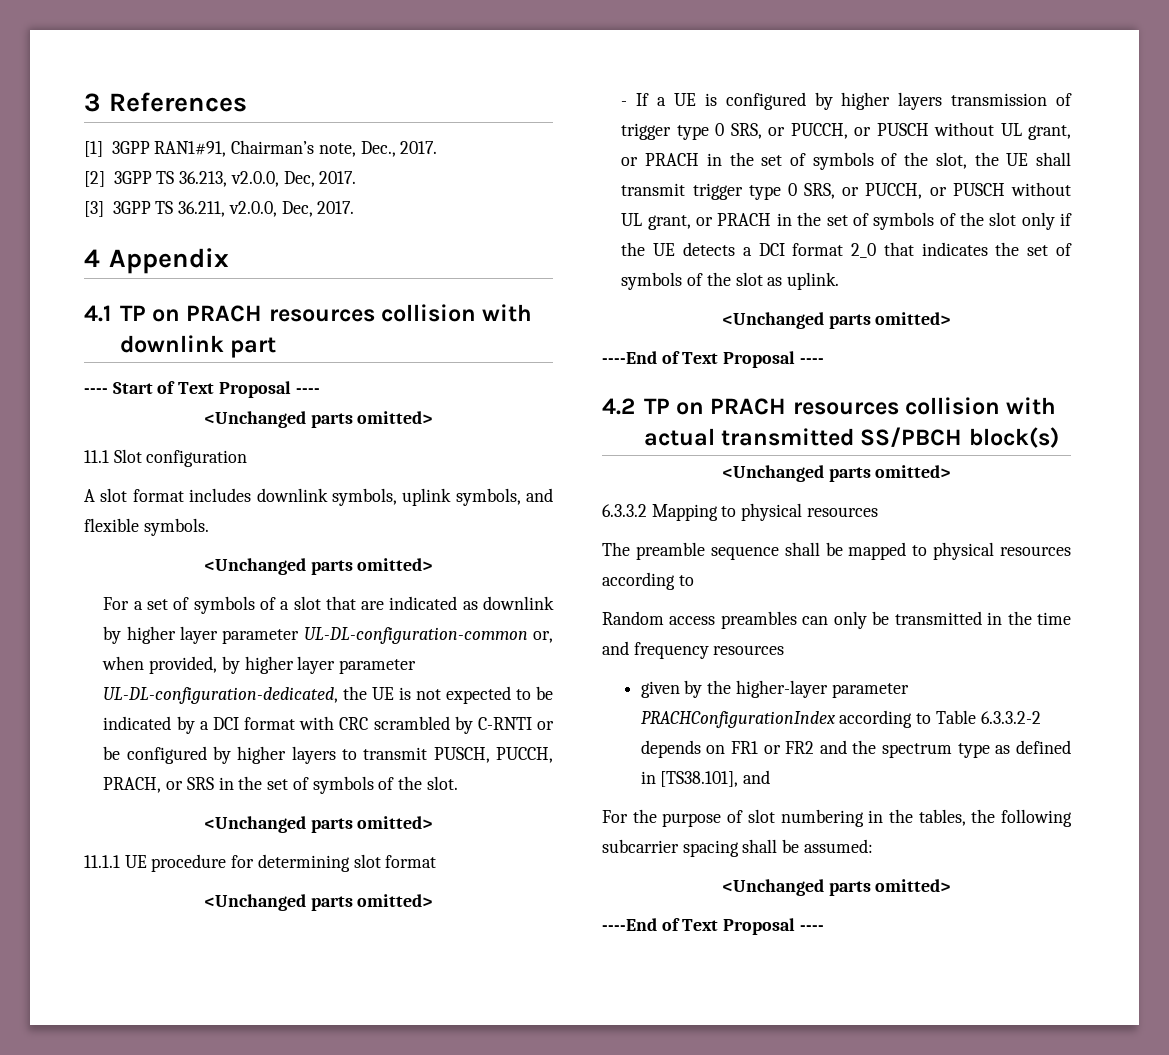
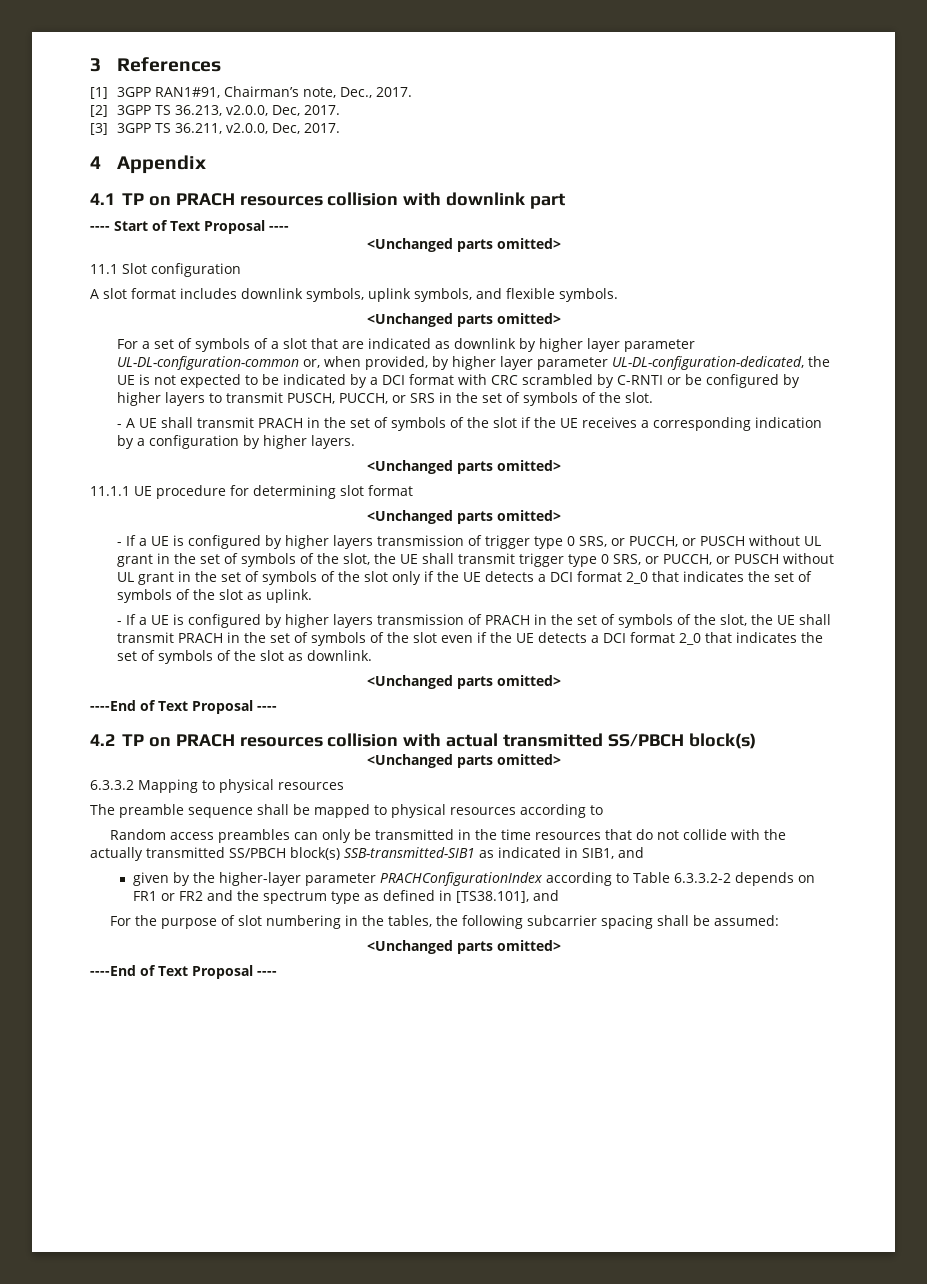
- For a set of symbols of a slot that are indicated as downlink by higher layer parameter UL-DL-configuration-common or, when provided, by higher layer parameter UL-DL-configuration-dedicated, the UE is not expected to be indicated by a DCI format with CRC scrambled by C-RNTI or be configured by higher layers to transmit PUSCH, PUCCH, PRACH, or SRS in the set of symbols of the slot.
+ For a set of symbols of a slot that are indicated as downlink by higher layer parameter UL-DL-configuration-common or, when provided, by higher layer parameter UL-DL-configuration-dedicated, the UE is not expected to be indicated by a DCI format with CRC scrambled by C-RNTI or be configured by higher layers to transmit PUSCH, PUCCH, or SRS in the set of symbols of the slot.
+ - A UE shall transmit PRACH in the set of symbols of the slot if the UE receives a corresponding indication by a configuration by higher layers.
- - If a UE is configured by higher layers transmission of trigger type 0 SRS, or PUCCH, or PUSCH without UL grant, or PRACH in the set of symbols of the slot, the UE shall transmit trigger type 0 SRS, or PUCCH, or PUSCH without UL grant, or PRACH in the set of symbols of the slot only if the UE detects a DCI format 2_0 that indicates the set of symbols of the slot as uplink.
+ - If a UE is configured by higher layers transmission of trigger type 0 SRS, or PUCCH, or PUSCH without UL grant in the set of symbols of the slot, the UE shall transmit trigger type 0 SRS, or PUCCH, or PUSCH without UL grant in the set of symbols of the slot only if the UE detects a DCI format 2_0 that indicates the set of symbols of the slot as uplink.
+ - If a UE is configured by higher layers transmission of PRACH in the set of symbols of the slot, the UE shall transmit PRACH in the set of symbols of the slot even if the UE detects a DCI format 2_0 that indicates the set of symbols of the slot as downlink.
- Random access preambles can only be transmitted in the time and frequency resources
+ Random access preambles can only be transmitted in the time resources that do not collide with the actually transmitted SS/PBCH block(s) SSB-transmitted-SIB1 as indicated in SIB1, and

